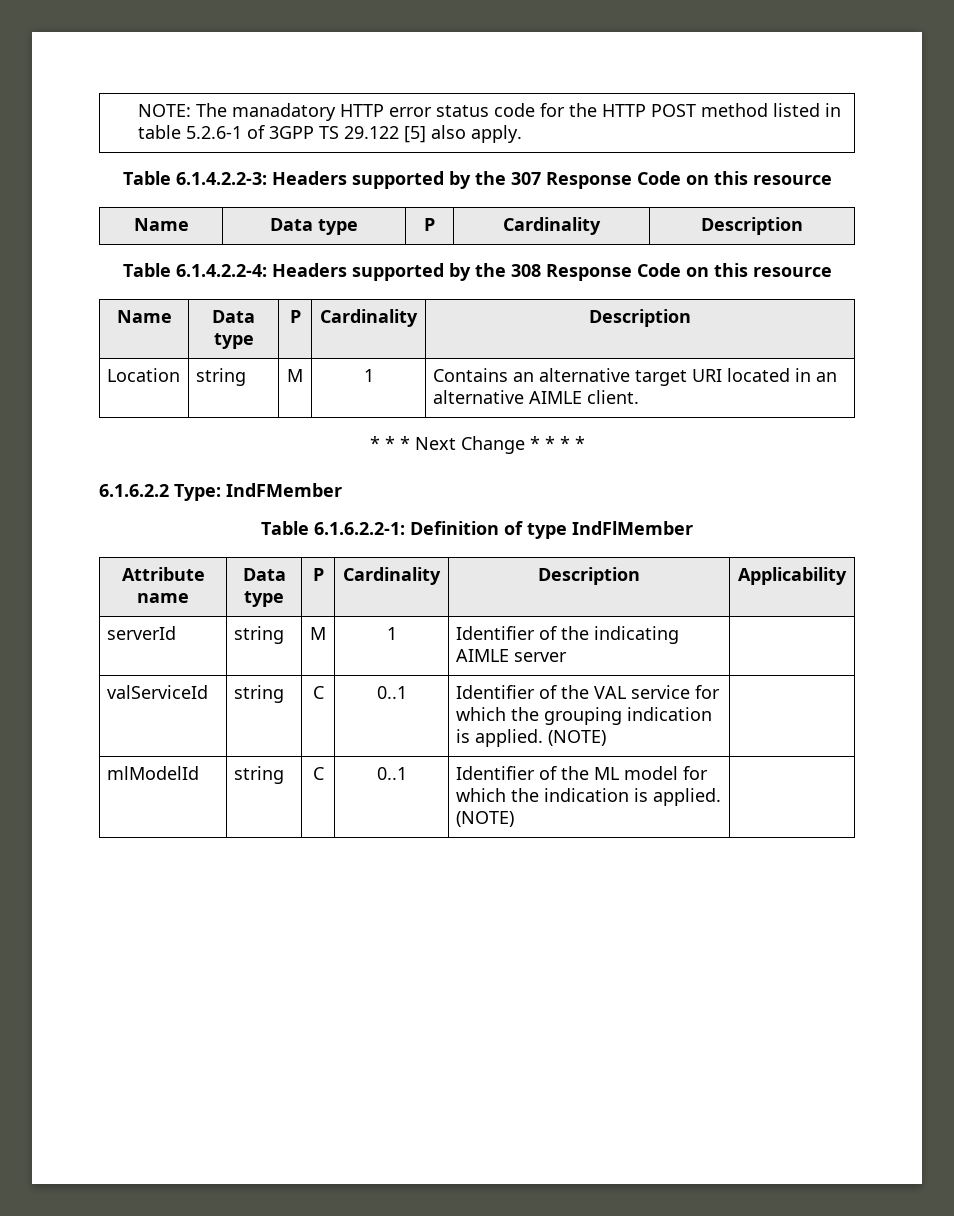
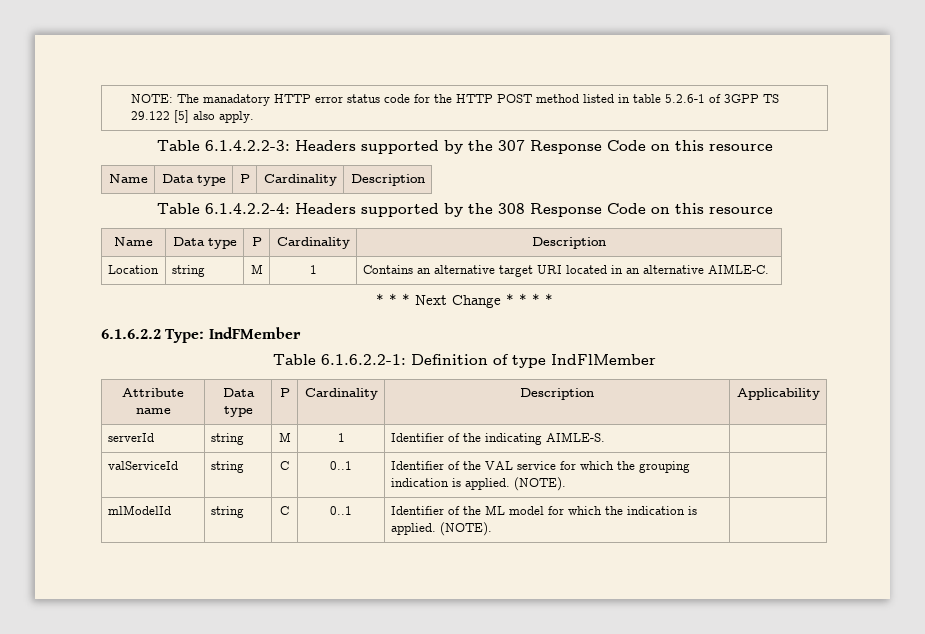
- Location | string | M | 1 | Contains an alternative target URI located in an alternative AIMLE client.
+ Location | string | M | 1 | Contains an alternative target URI located in an alternative AIMLE-C.
- serverId | string | M | 1 | Identifier of the indicating AIMLE server |
+ serverId | string | M | 1 | Identifier of the indicating AIMLE-S. |
- valServiceId | string | C | 0..1 | Identifier of the VAL service for which the grouping indication is applied. (NOTE) |
+ valServiceId | string | C | 0..1 | Identifier of the VAL service for which the grouping indication is applied. (NOTE). |
- mlModelId | string | C | 0..1 | Identifier of the ML model for which the indication is applied. (NOTE) |
+ mlModelId | string | C | 0..1 | Identifier of the ML model for which the indication is applied. (NOTE). |

